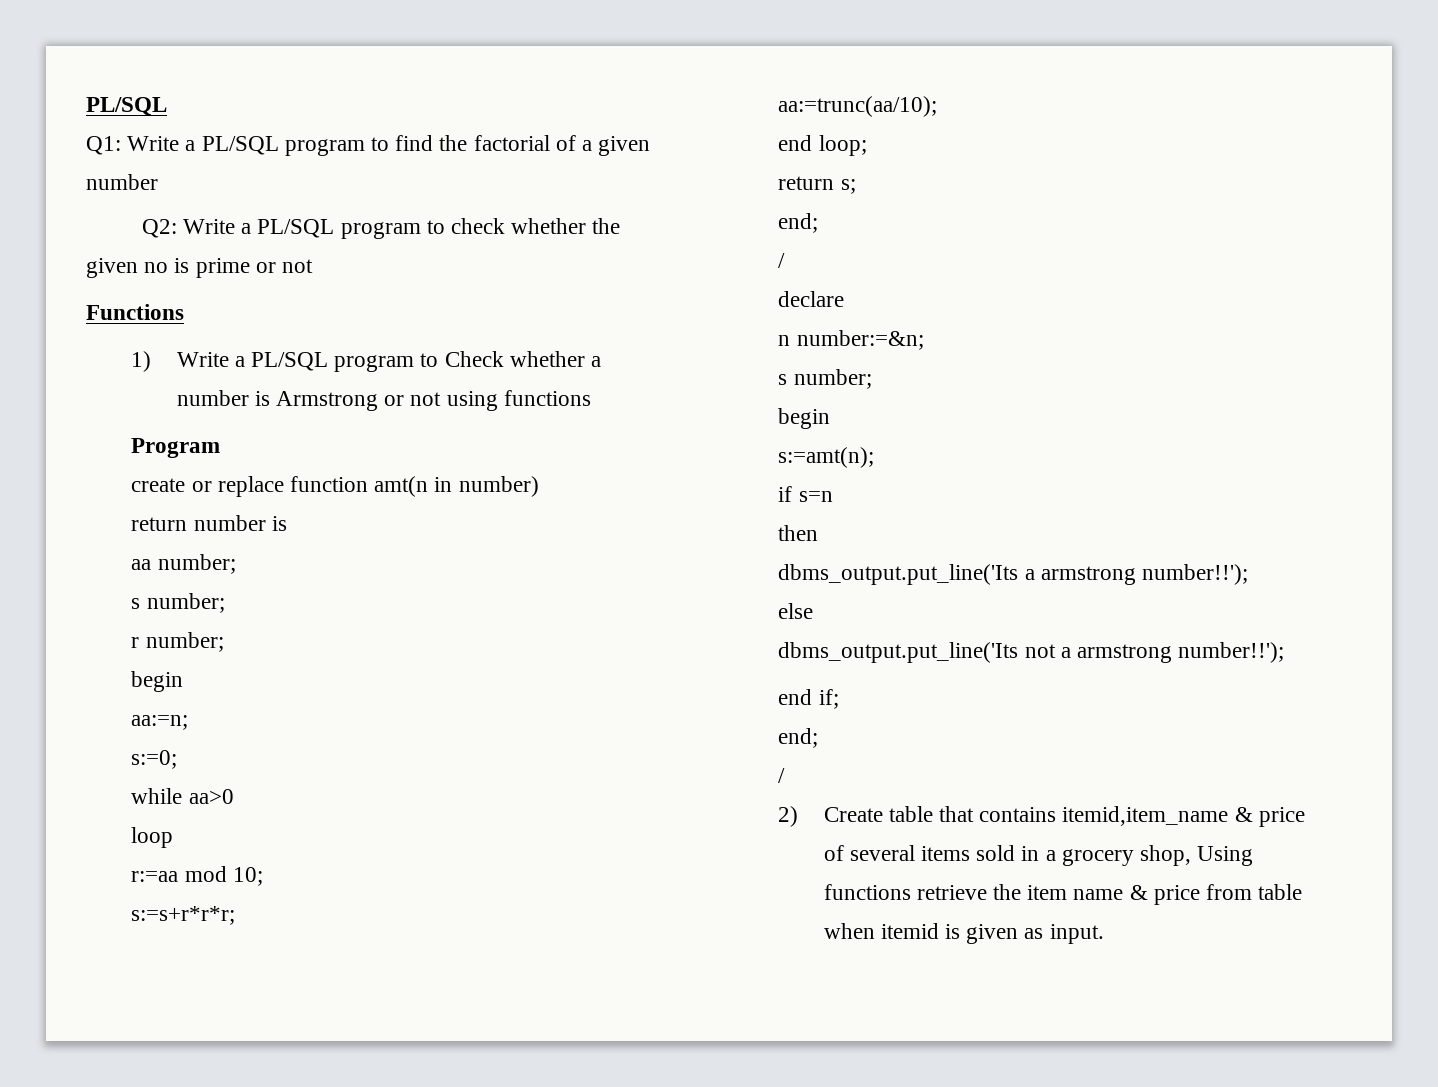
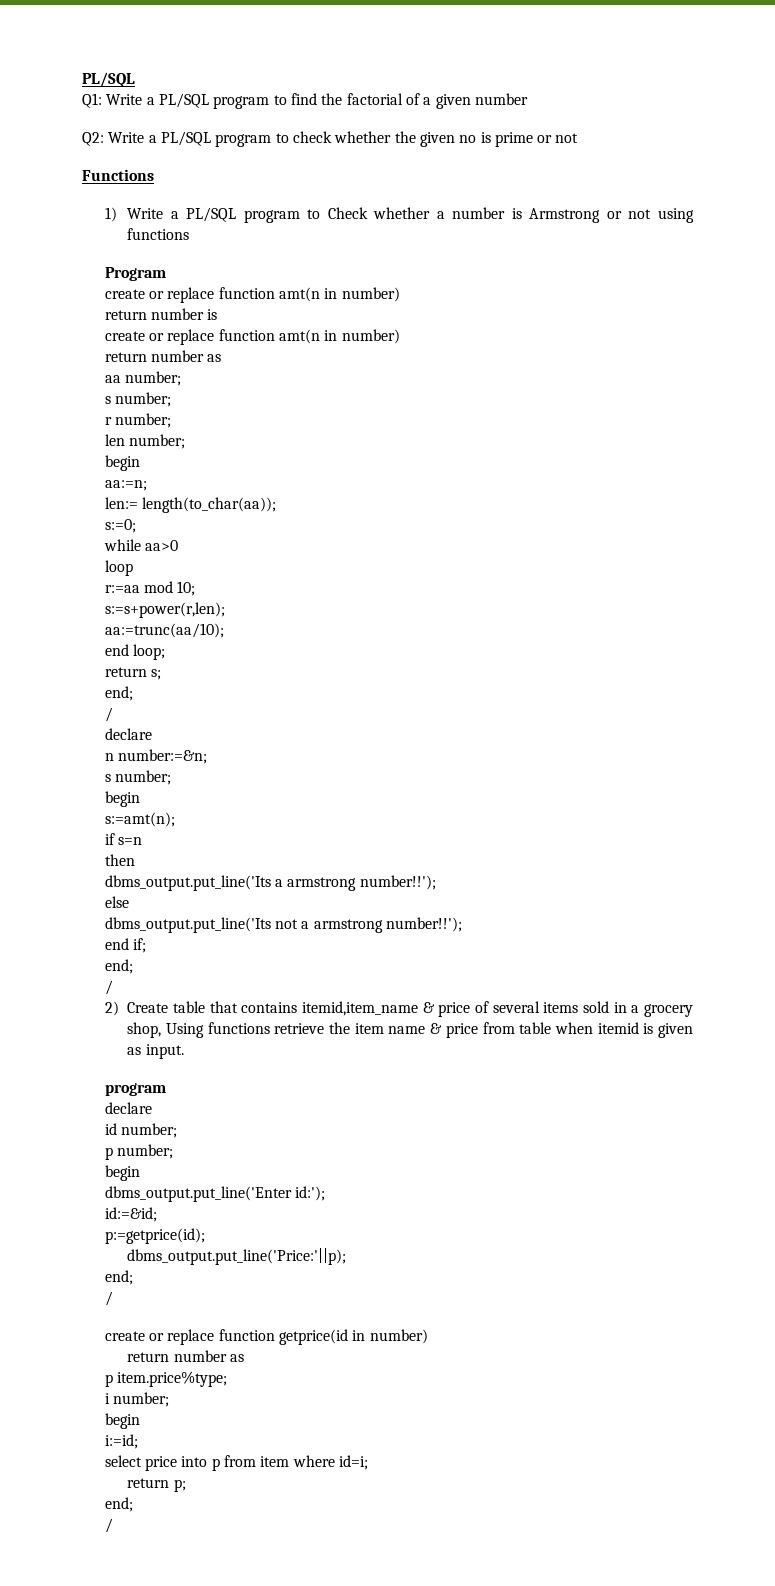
  return number is
+ create or replace function amt(n in number)
+ return number as
+ len number;
+ len:= length(to_char(aa));
- s:=s+r*r*r;
+ s:=s+power(r,len);
  2) Create table that contains itemid,item_name & price of several items sold in a grocery shop, Using functions retrieve the item name & price from table when itemid is given as input.
+ program
+ declare
+ id number;
+ p number;
+ begin
+ dbms_output.put_line('Enter id:');
+ id:=&id;
+ p:=getprice(id);
+ dbms_output.put_line('Price:'||p);
+ end;
+ /
+ create or replace function getprice(id in number)
+ return number as
+ p item.price%type;
+ i number;
+ begin
+ i:=id;
+ select price into p from item where id=i;
+ return p;
+ end;
+ /

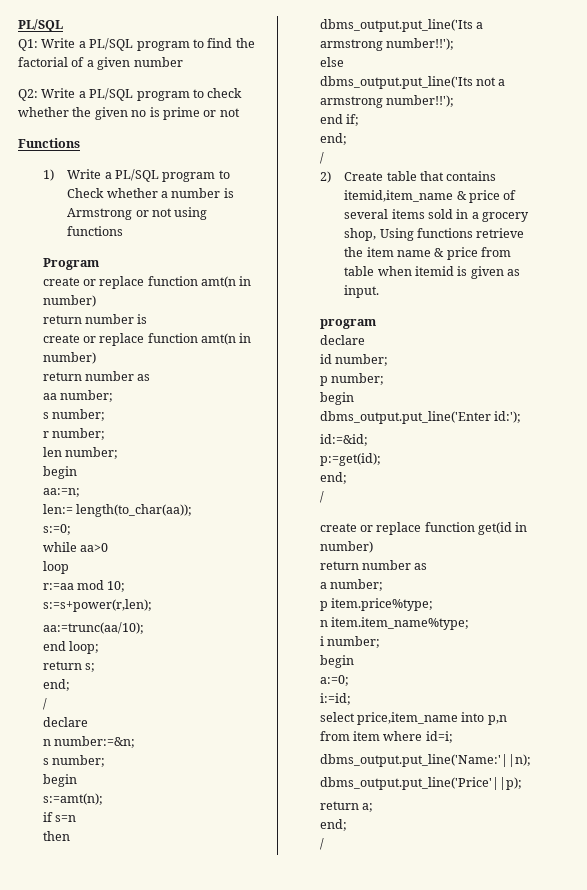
- p:=getprice(id);
- dbms_output.put_line('Price:'||p);
+ p:=get(id);
- create or replace function getprice(id in number)
+ create or replace function get(id in number)
  return number as
+ a number;
+ n item.item_name%type;
+ a:=0;
- select price into p from item where id=i;
+ select price,item_name into p,n from item where id=i;
- return p;
+ dbms_output.put_line('Name:'||n);
+ dbms_output.put_line('Price'||p);
+ return a;

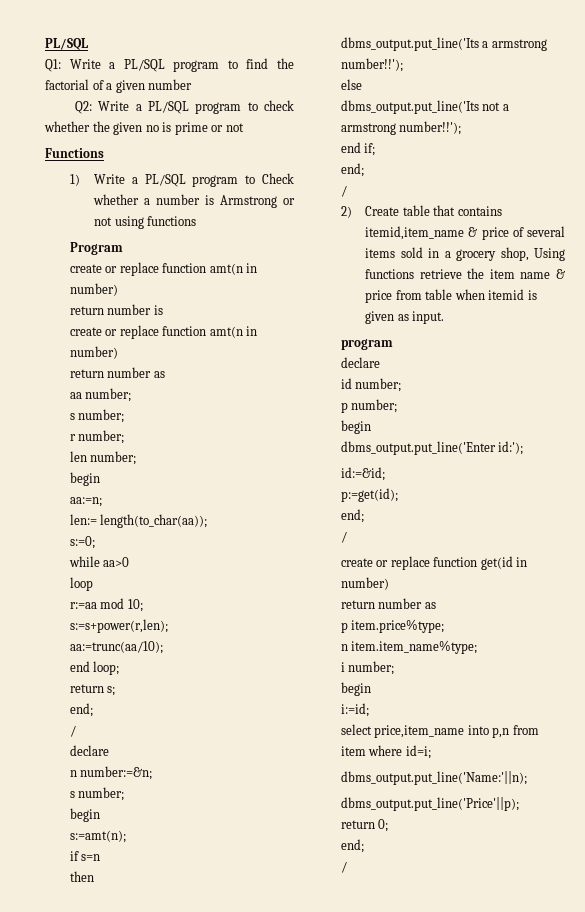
- a number;
- a:=0;
- return a;
+ return 0;

